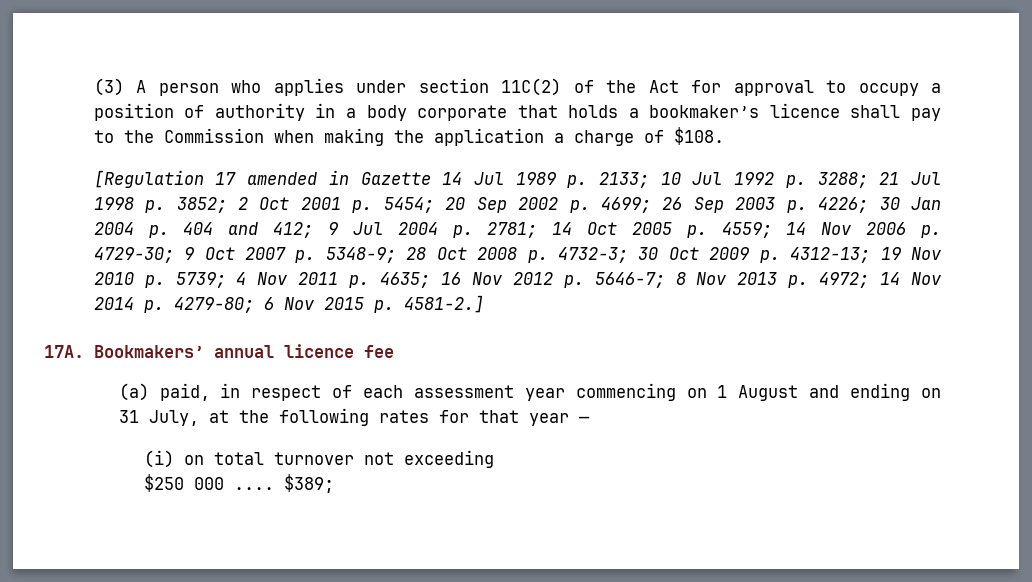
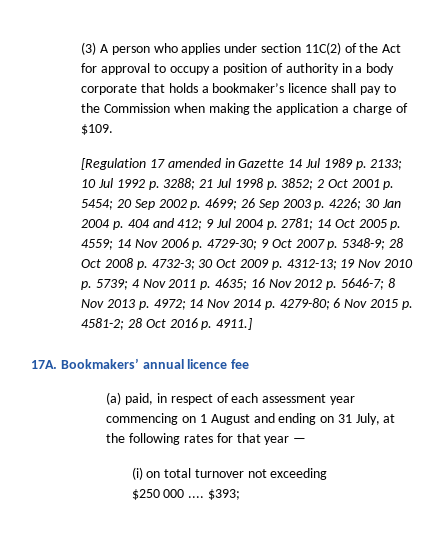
- (3) A person who applies under section 11C(2) of the Act for approval to occupy a position of authority in a body corporate that holds a bookmaker’s licence shall pay to the Commission when making the application a charge of $108.
+ (3) A person who applies under section 11C(2) of the Act for approval to occupy a position of authority in a body corporate that holds a bookmaker’s licence shall pay to the Commission when making the application a charge of $109.
- 6 Nov 2015 p. 4581-2.]
+ 6 Nov 2015 p. 4581-2; 28 Oct 2016 p. 4911.]
- $389;
+ $393;

